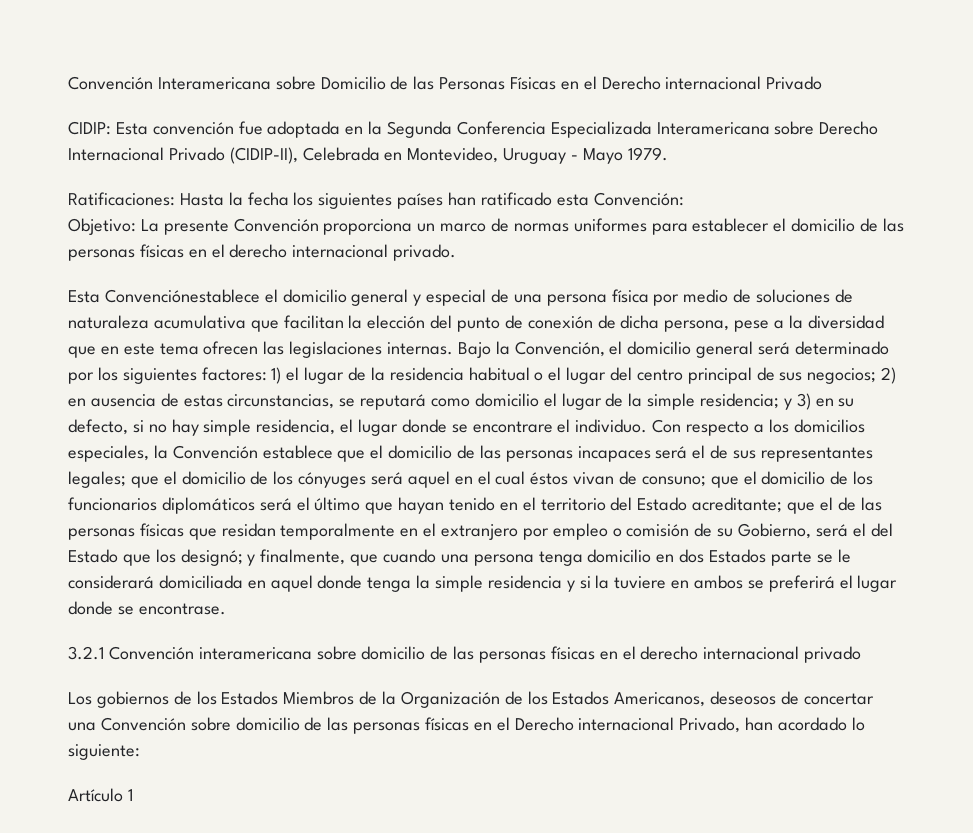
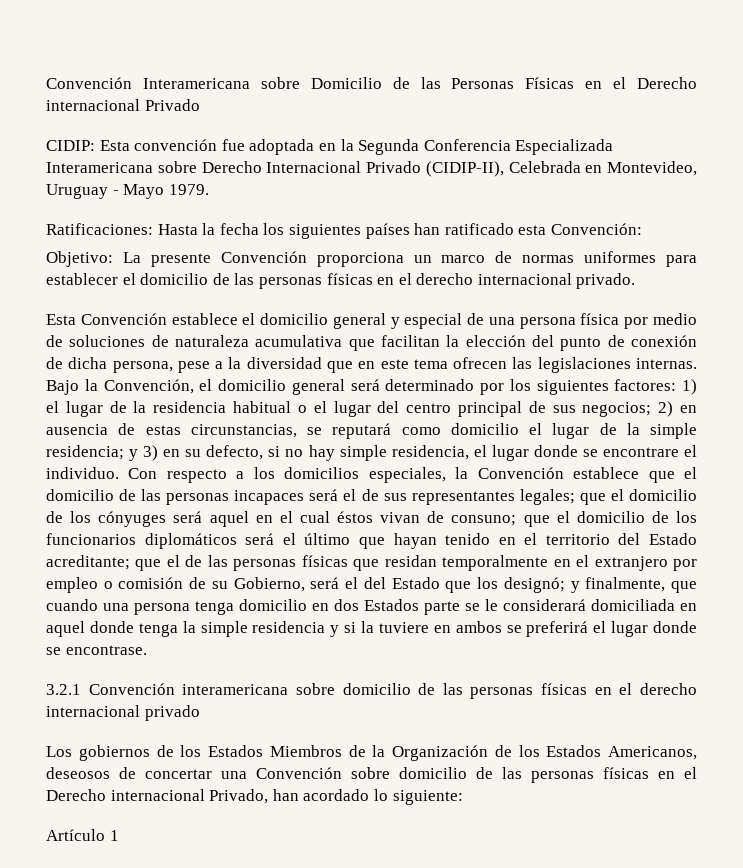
- Esta Convenciónestablece el domicilio general y especial de una persona física por medio de soluciones de naturaleza acumulativa que facilitan la elección del punto de conexión de dicha persona, pese a la diversidad que en este tema ofrecen las legislaciones internas.
+ Esta Convención establece el domicilio general y especial de una persona física por medio de soluciones de naturaleza acumulativa que facilitan la elección del punto de conexión de dicha persona, pese a la diversidad que en este tema ofrecen las legislaciones internas.

